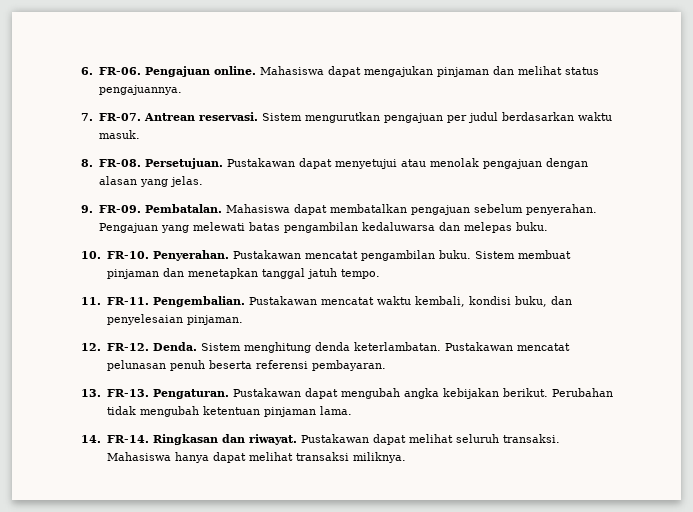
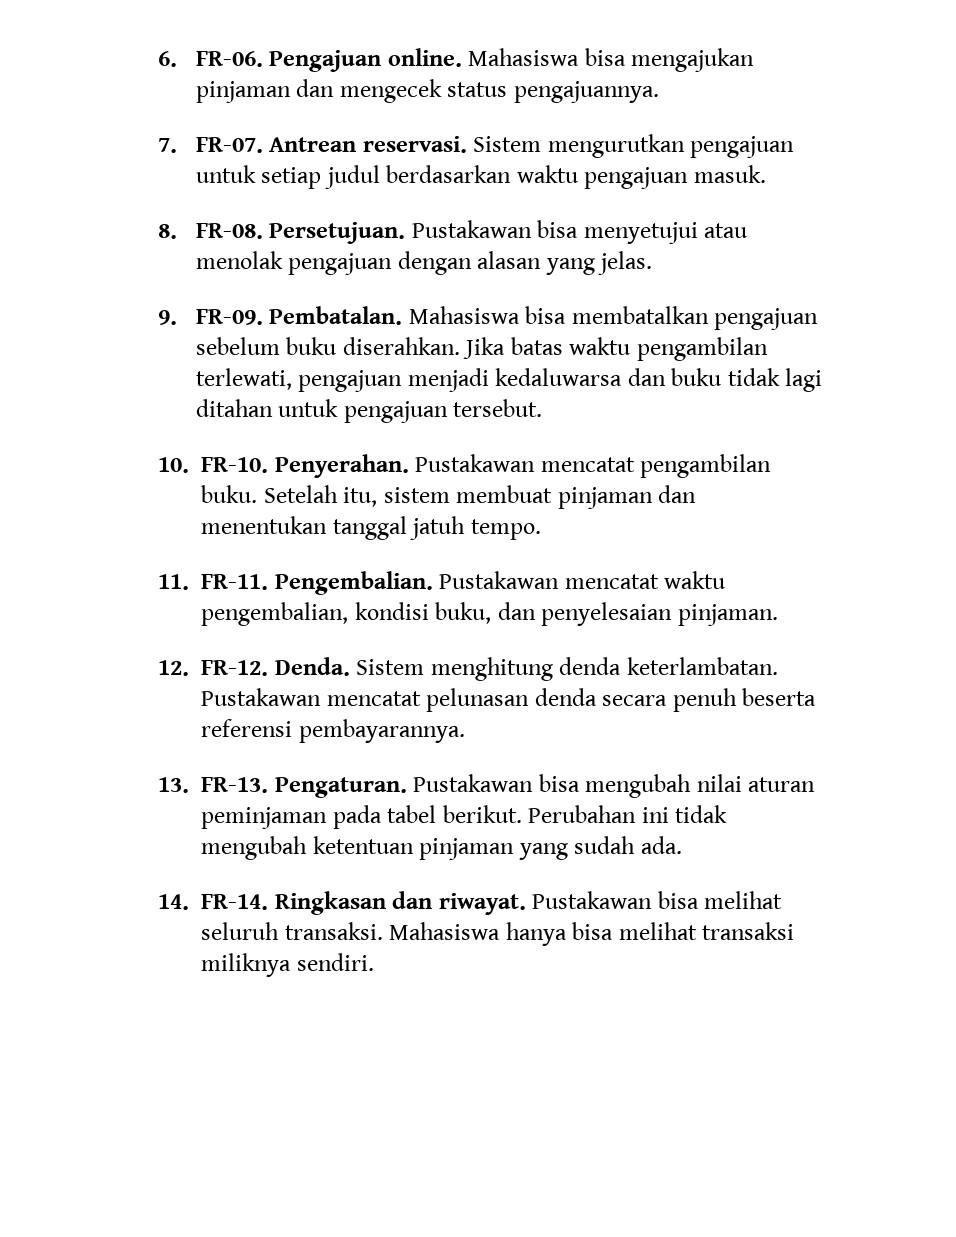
- Mahasiswa dapat mengajukan pinjaman dan melihat status pengajuannya.
+ Mahasiswa bisa mengajukan pinjaman dan mengecek status pengajuannya.
- Sistem mengurutkan pengajuan per judul berdasarkan waktu masuk.
+ Sistem mengurutkan pengajuan untuk setiap judul berdasarkan waktu pengajuan masuk.
- Pustakawan dapat menyetujui atau menolak pengajuan dengan alasan yang jelas.
+ Pustakawan bisa menyetujui atau menolak pengajuan dengan alasan yang jelas.
- Mahasiswa dapat membatalkan pengajuan sebelum penyerahan. Pengajuan yang melewati batas pengambilan kedaluwarsa dan melepas buku.
+ Mahasiswa bisa membatalkan pengajuan sebelum buku diserahkan. Jika batas waktu pengambilan terlewati, pengajuan menjadi kedaluwarsa dan buku tidak lagi ditahan untuk pengajuan tersebut.
- Sistem membuat pinjaman dan menetapkan tanggal jatuh tempo.
+ Setelah itu, sistem membuat pinjaman dan menentukan tanggal jatuh tempo.
- Pustakawan mencatat waktu kembali, kondisi buku, dan penyelesaian pinjaman.
+ Pustakawan mencatat waktu pengembalian, kondisi buku, dan penyelesaian pinjaman.
- Pustakawan mencatat pelunasan penuh beserta referensi pembayaran.
+ Pustakawan mencatat pelunasan denda secara penuh beserta referensi pembayarannya.
- Pustakawan dapat mengubah angka kebijakan berikut.
+ Pustakawan bisa mengubah nilai aturan peminjaman pada tabel berikut.
- Perubahan tidak mengubah ketentuan pinjaman lama.
+ Perubahan ini tidak mengubah ketentuan pinjaman yang sudah ada.
- Pustakawan dapat melihat seluruh transaksi.
+ Pustakawan bisa melihat seluruh transaksi.
- Mahasiswa hanya dapat melihat transaksi miliknya.
+ Mahasiswa hanya bisa melihat transaksi miliknya sendiri.

